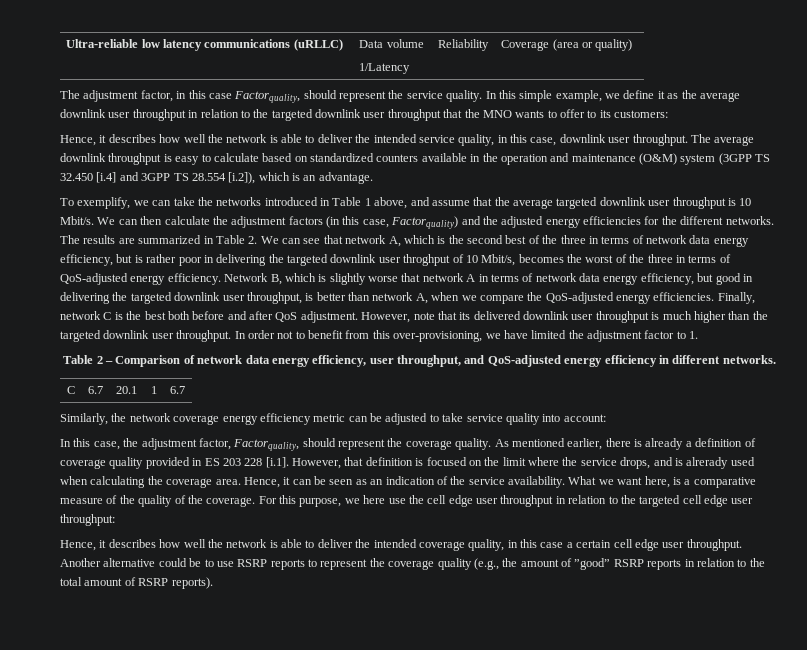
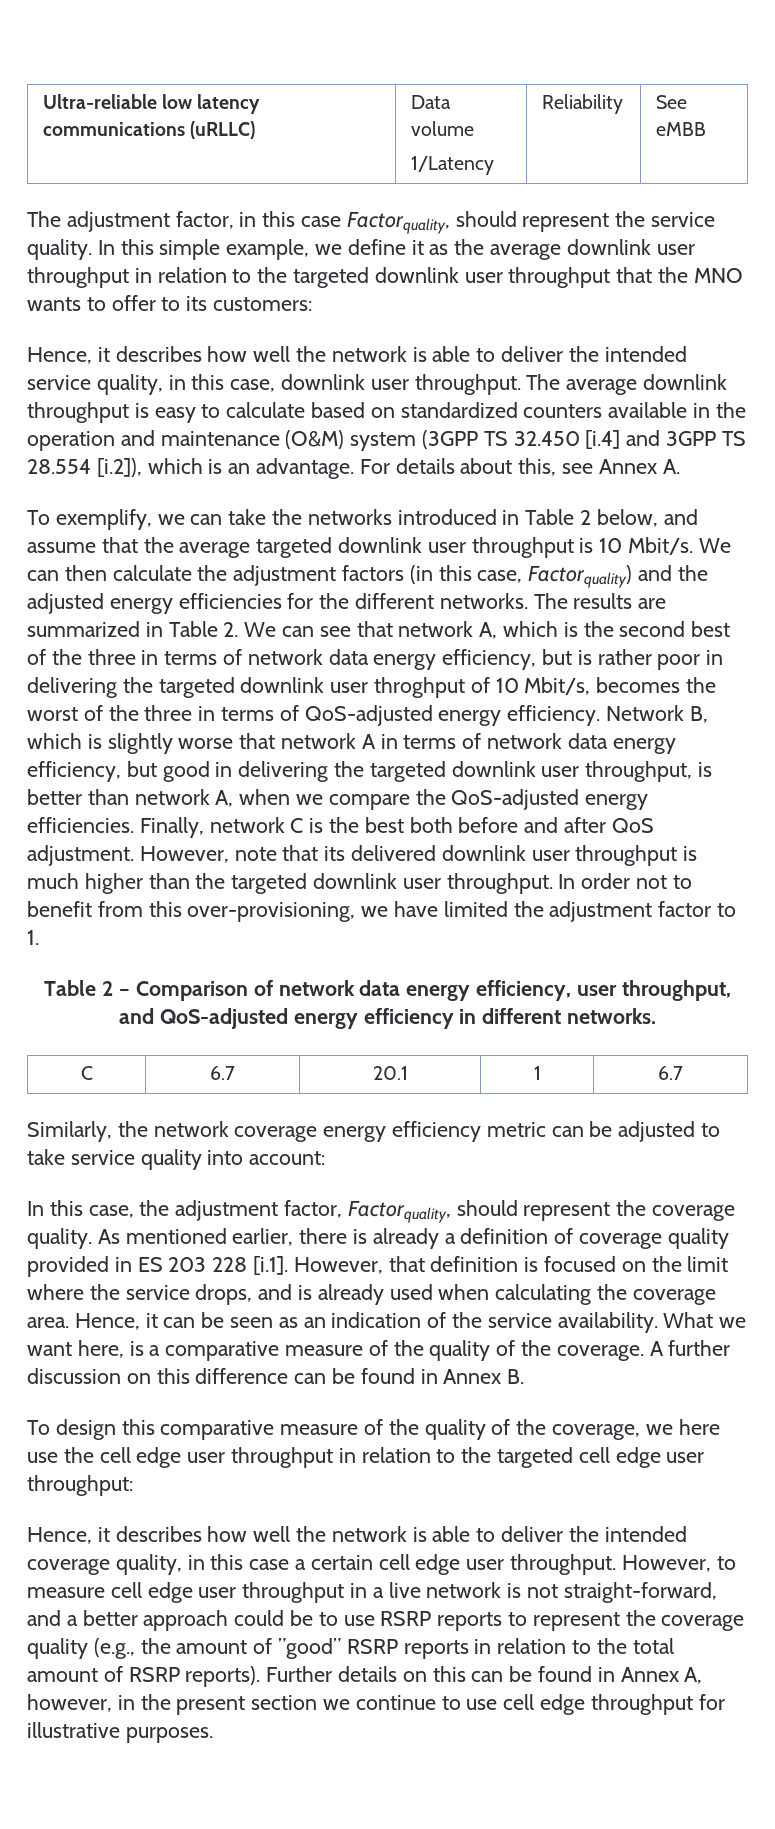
  Ultra-reliable low latency communications (uRLLC) | Data volume
- 1/Latency | Reliability | Coverage (area or quality)
+ 1/Latency | Reliability | See eMBB
+ For details about this, see Annex A.
- To exemplify, we can take the networks introduced in Table 1 above, and assume that the average targeted downlink user throughput is 10 Mbit/s.
+ To exemplify, we can take the networks introduced in Table 2 below, and assume that the average targeted downlink user throughput is 10 Mbit/s.
- As mentioned earlier, there is already a definition of coverage quality provided in ES 203 228 [i.1]. However, that definition is focused on the limit where the service drops, and is alrerady used when calculating the coverage area.
+ As mentioned earlier, there is already a definition of coverage quality provided in ES 203 228 [i.1]. However, that definition is focused on the limit where the service drops, and is already used when calculating the coverage area.
- For this purpose, we here use the cell edge user throughput in relation to the targeted cell edge user throughput:
+ A further discussion on this difference can be found in Annex B.
+ To design this comparative measure of the quality of the coverage, we here use the cell edge user throughput in relation to the targeted cell edge user throughput:
- Another alternative could be to use RSRP reports to represent the coverage quality (e.g., the amount of ”good” RSRP reports in relation to the total amount of RSRP reports).
+ However, to measure cell edge user throughput in a live network is not straight-forward, and a better approach could be to use RSRP reports to represent the coverage quality (e.g., the amount of ”good” RSRP reports in relation to the total amount of RSRP reports).
+ Further details on this can be found in Annex A, however, in the present section we continue to use cell edge throughput for illustrative purposes.

